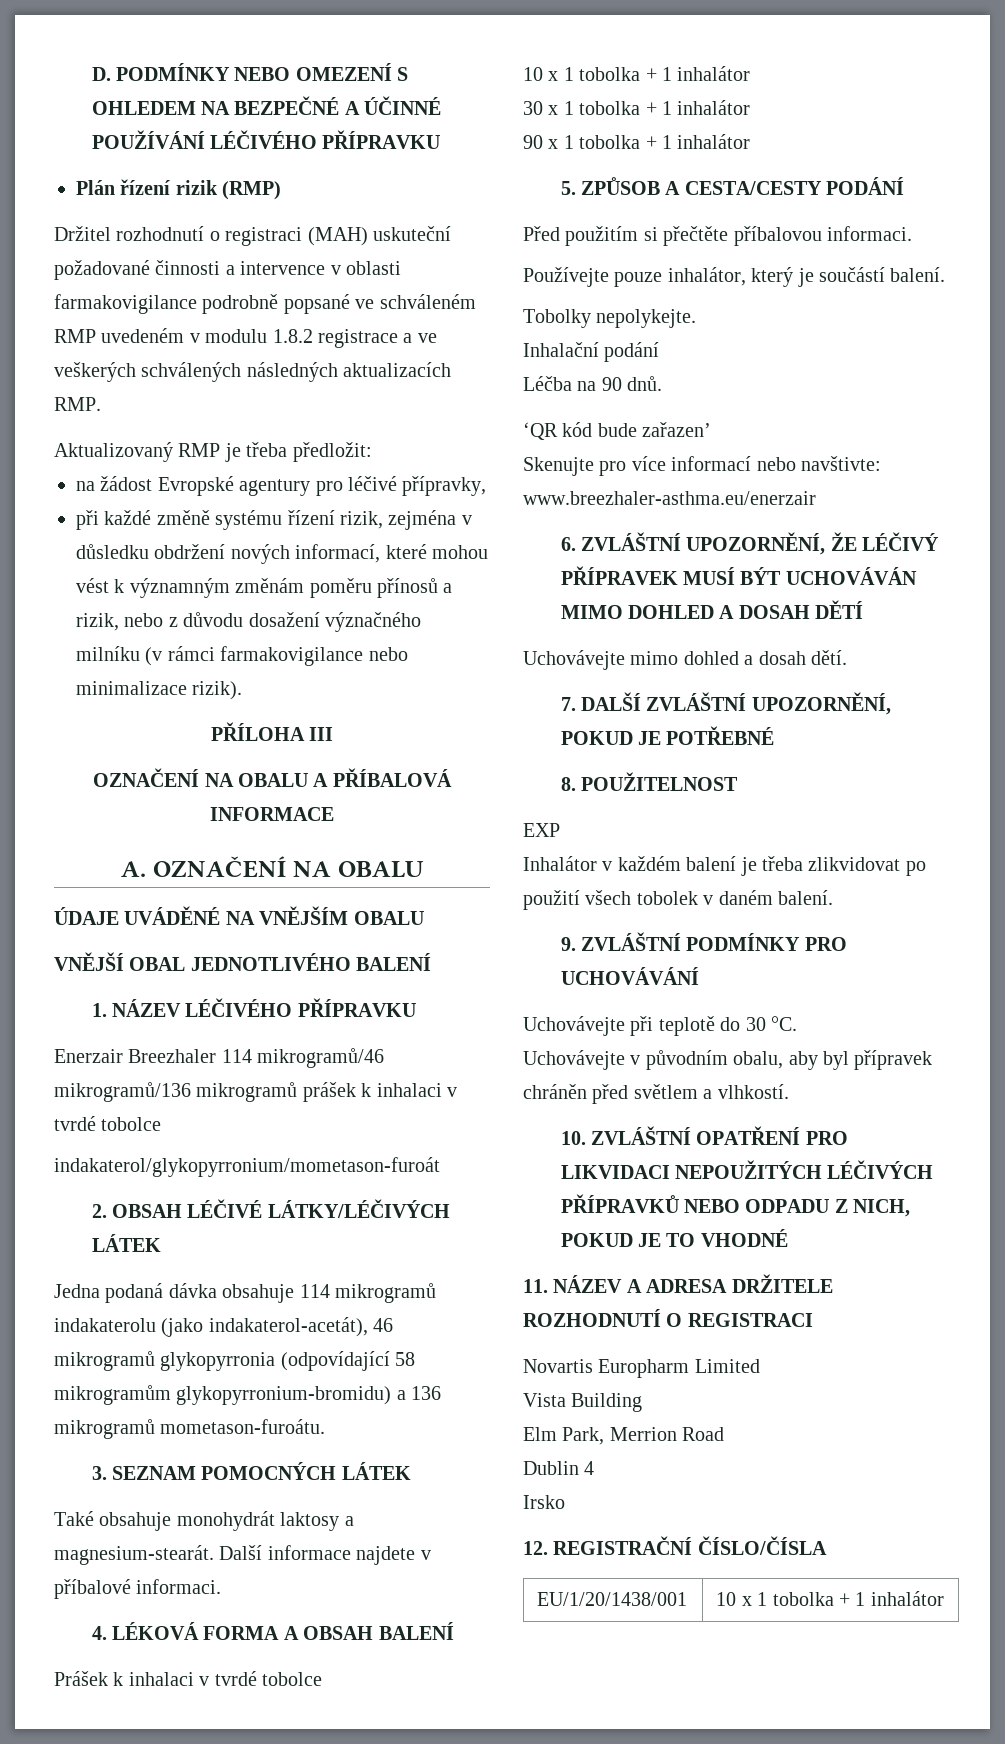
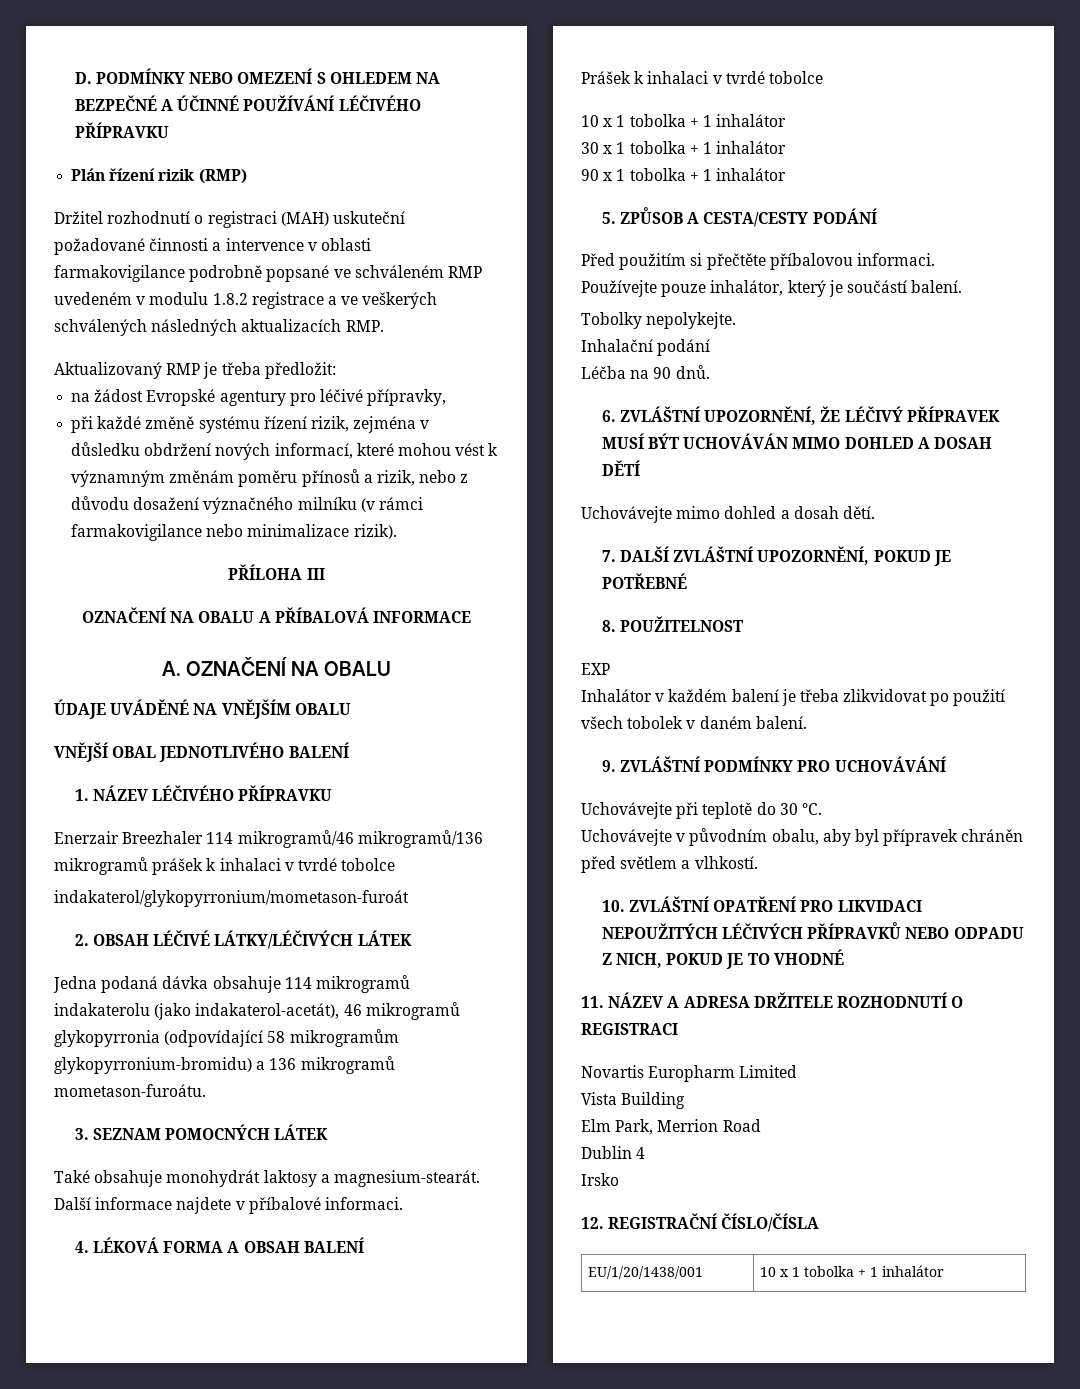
- ‘QR kód bude zařazen’
- Skenujte pro více informací nebo navštivte: www.breezhaler-asthma.eu/enerzair

